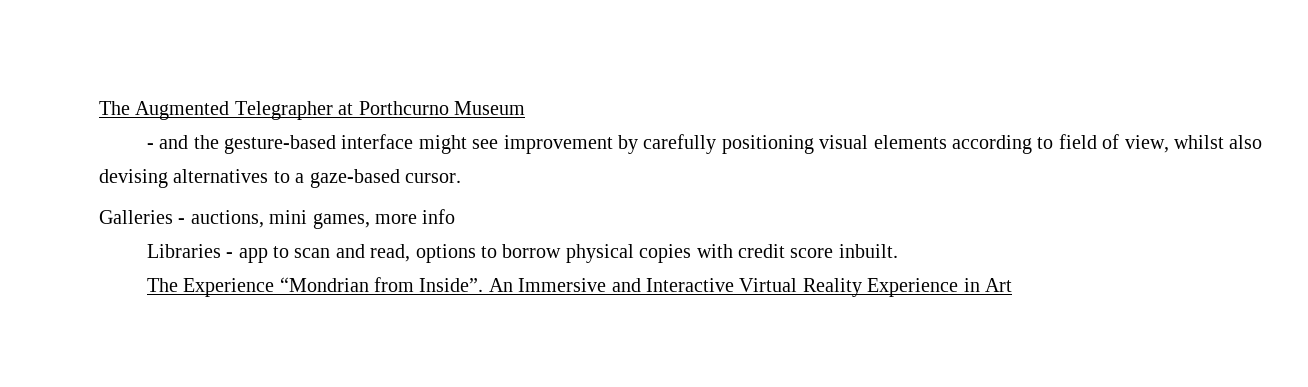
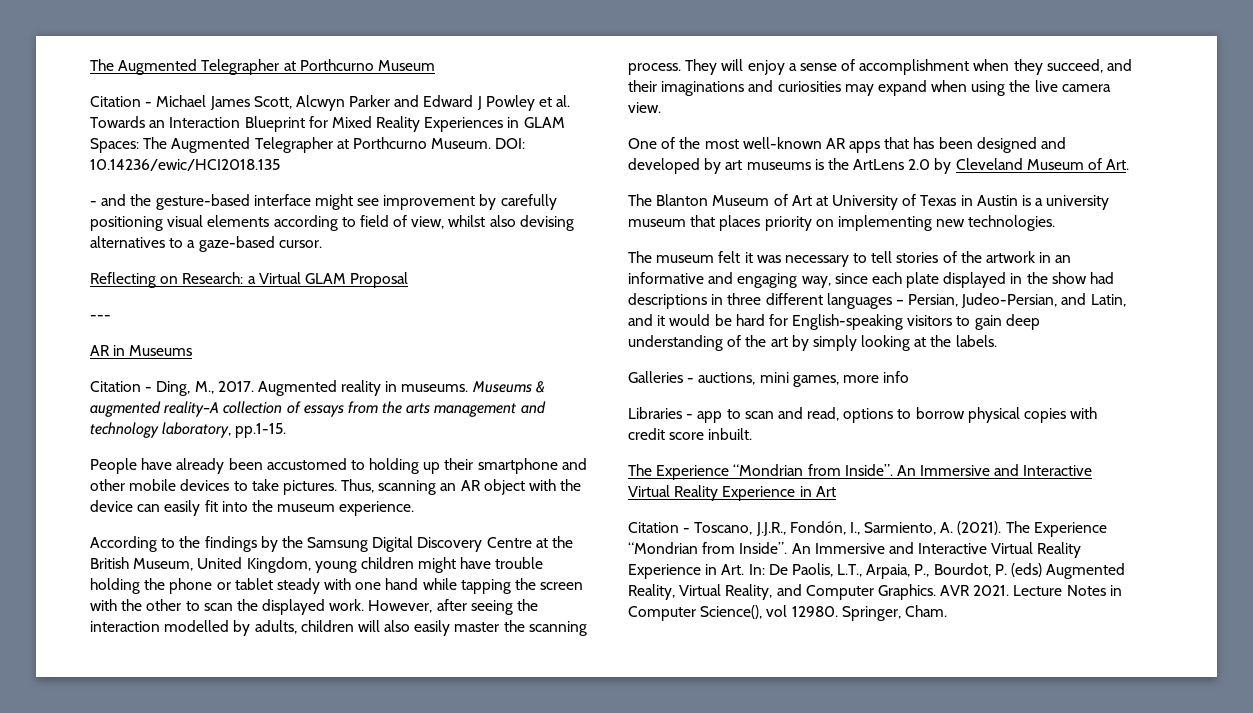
+ Citation - Michael James Scott, Alcwyn Parker and Edward J Powley et al. Towards an Interaction Blueprint for Mixed Reality Experiences in GLAM Spaces: The Augmented Telegrapher at Porthcurno Museum. DOI: 10.14236/ewic/HCI2018.135
+ Reflecting on Research: a Virtual GLAM Proposal
+ ---
+ AR in Museums
+ Citation - Ding, M., 2017. Augmented reality in museums. Museums & augmented reality–A collection of essays from the arts management and technology laboratory, pp.1-15.
+ People have already been accustomed to holding up their smartphone and other mobile devices to take pictures. Thus, scanning an AR object with the device can easily fit into the museum experience.
+ According to the findings by the Samsung Digital Discovery Centre at the British Museum, United Kingdom, young children might have trouble holding the phone or tablet steady with one hand while tapping the screen with the other to scan the displayed work. However, after seeing the interaction modelled by adults, children will also easily master the scanning process. They will enjoy a sense of accomplishment when they succeed, and their imaginations and curiosities may expand when using the live camera view.
+ One of the most well-known AR apps that has been designed and developed by art museums is the ArtLens 2.0 by Cleveland Museum of Art.
+ The Blanton Museum of Art at University of Texas in Austin is a university museum that places priority on implementing new technologies.
+ The museum felt it was necessary to tell stories of the artwork in an informative and engaging way, since each plate displayed in the show had descriptions in three different languages – Persian, Judeo-Persian, and Latin, and it would be hard for English-speaking visitors to gain deep understanding of the art by simply looking at the labels.
+ Citation - Toscano, J.J.R., Fondón, I., Sarmiento, A. (2021). The Experience “Mondrian from Inside”. An Immersive and Interactive Virtual Reality Experience in Art. In: De Paolis, L.T., Arpaia, P., Bourdot, P. (eds) Augmented Reality, Virtual Reality, and Computer Graphics. AVR 2021. Lecture Notes in Computer Science(), vol 12980. Springer, Cham.

